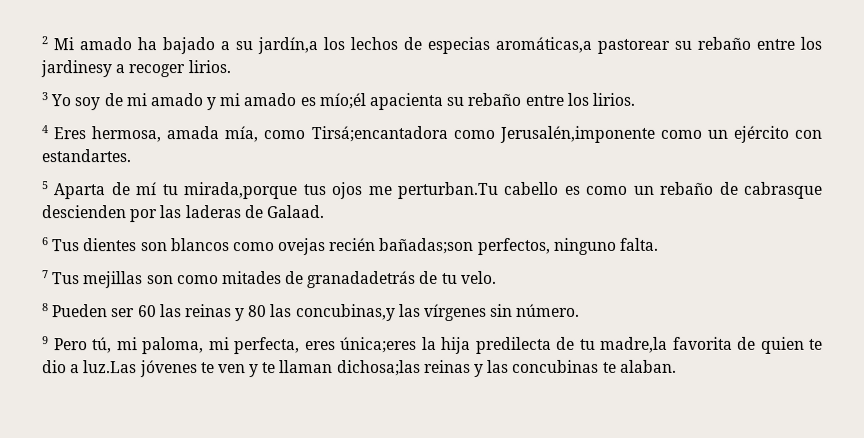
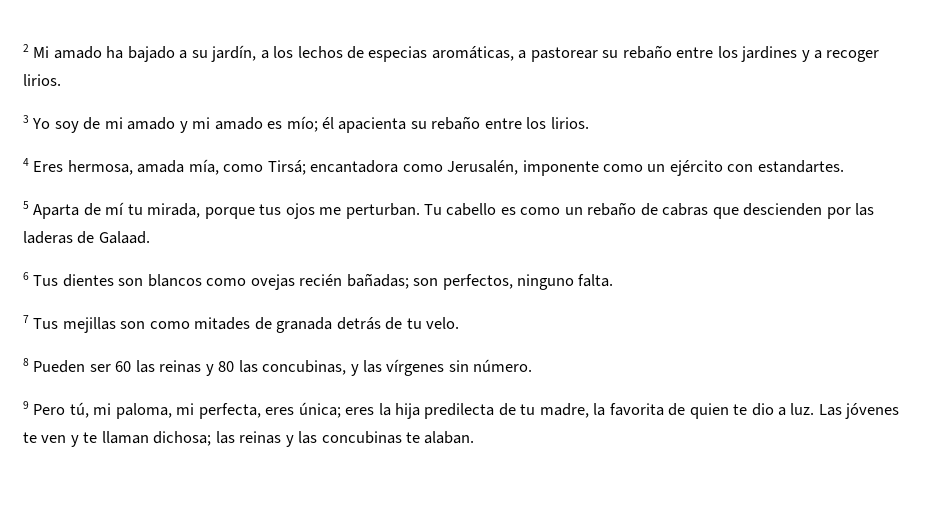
- 2 Mi amado ha bajado a su jardín,a los lechos de especias aromáticas,a pastorear su rebaño entre los jardinesy a recoger lirios.
+ 2 Mi amado ha bajado a su jardín, a los lechos de especias aromáticas, a pastorear su rebaño entre los jardines y a recoger lirios.
- 3 Yo soy de mi amado y mi amado es mío;él apacienta su rebaño entre los lirios.
+ 3 Yo soy de mi amado y mi amado es mío; él apacienta su rebaño entre los lirios.
- 4 Eres hermosa, amada mía, como Tirsá;encantadora como Jerusalén,imponente como un ejército con estandartes.
+ 4 Eres hermosa, amada mía, como Tirsá; encantadora como Jerusalén, imponente como un ejército con estandartes.
- 5 Aparta de mí tu mirada,porque tus ojos me perturban.Tu cabello es como un rebaño de cabrasque descienden por las laderas de Galaad.
+ 5 Aparta de mí tu mirada, porque tus ojos me perturban. Tu cabello es como un rebaño de cabras que descienden por las laderas de Galaad.
- 6 Tus dientes son blancos como ovejas recién bañadas;son perfectos, ninguno falta.
+ 6 Tus dientes son blancos como ovejas recién bañadas; son perfectos, ninguno falta.
- 7 Tus mejillas son como mitades de granadadetrás de tu velo.
+ 7 Tus mejillas son como mitades de granada detrás de tu velo.
- 8 Pueden ser 60 las reinas y 80 las concubinas,y las vírgenes sin número.
+ 8 Pueden ser 60 las reinas y 80 las concubinas, y las vírgenes sin número.
- 9 Pero tú, mi paloma, mi perfecta, eres única;eres la hija predilecta de tu madre,la favorita de quien te dio a luz.Las jóvenes te ven y te llaman dichosa;las reinas y las concubinas te alaban.
+ 9 Pero tú, mi paloma, mi perfecta, eres única; eres la hija predilecta de tu madre, la favorita de quien te dio a luz. Las jóvenes te ven y te llaman dichosa; las reinas y las concubinas te alaban.

